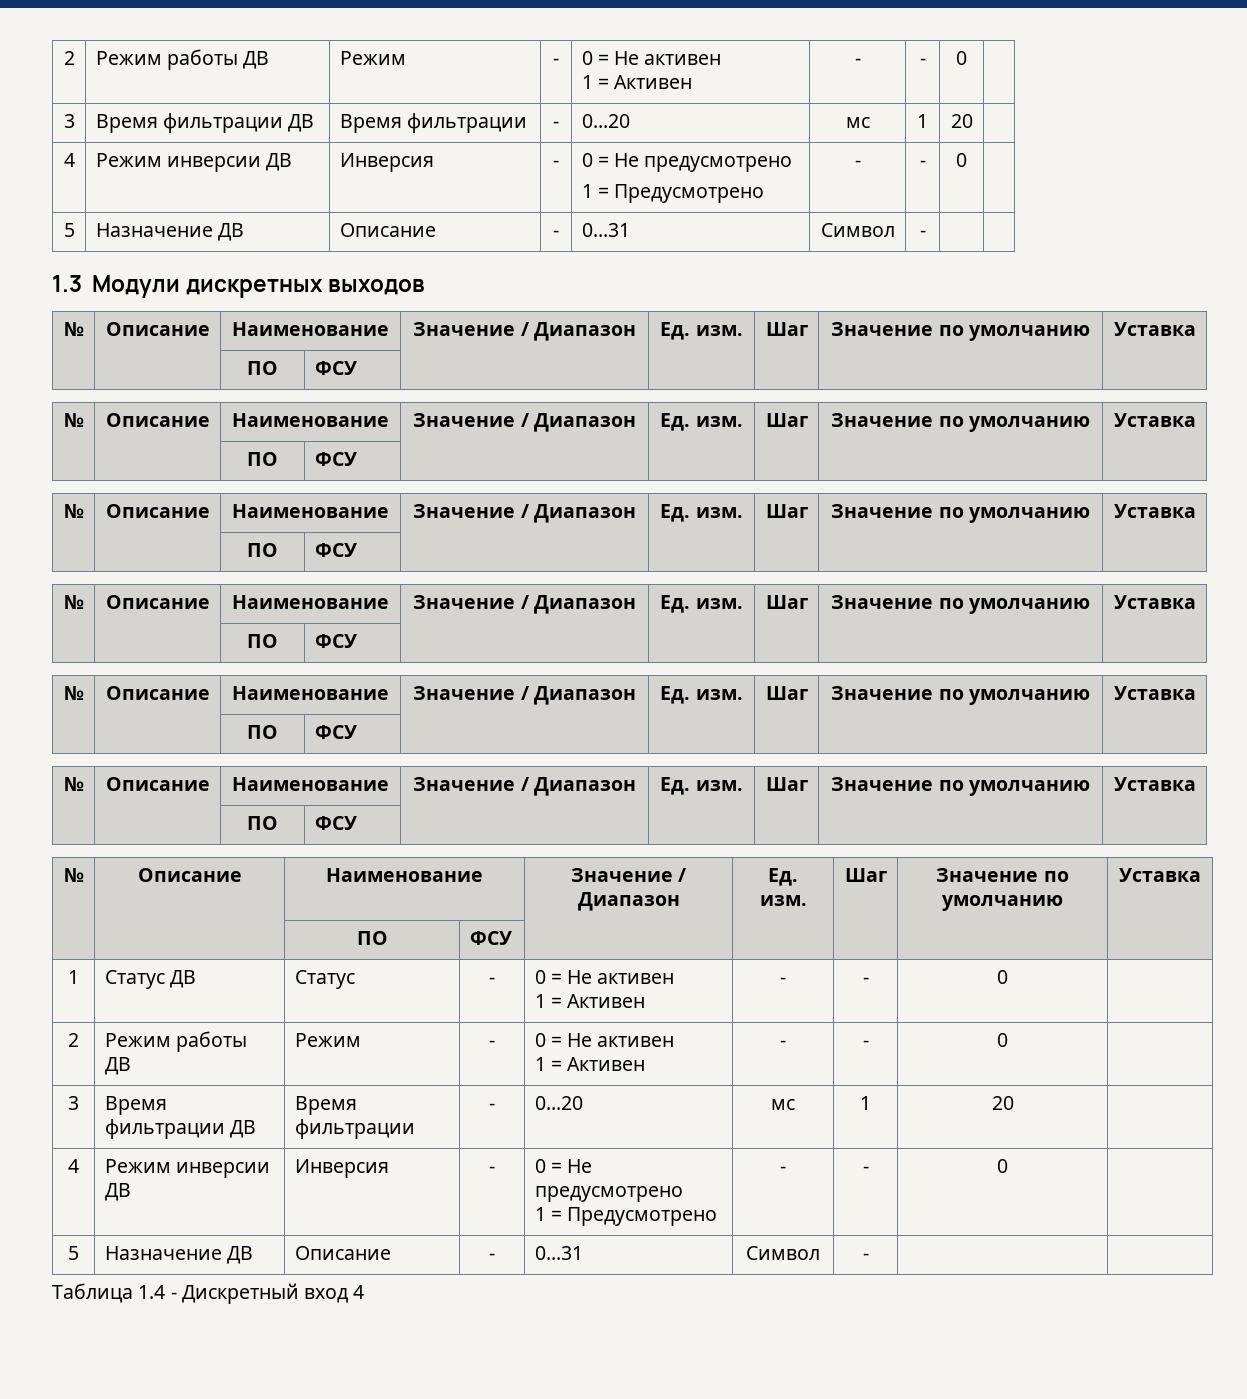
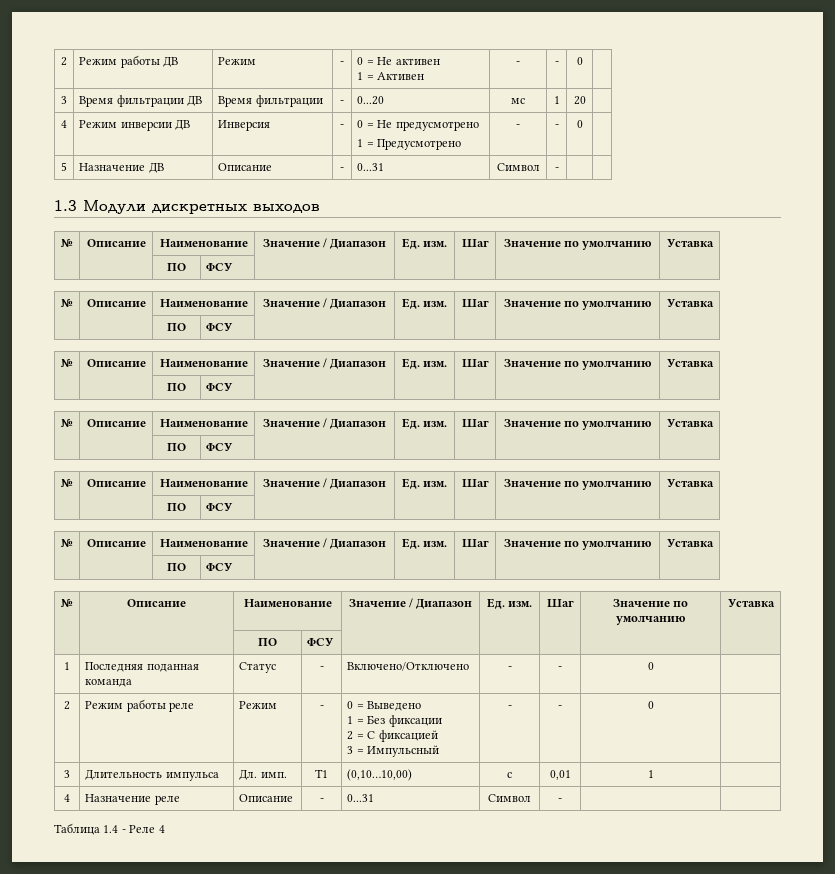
- 1 | Статус ДВ | Статус | - | 0 = Не активен
- 1 = Активен | - | - | 0 |
- 2 | Режим работы ДВ | Режим | - | 0 = Не активен
- 1 = Активен | - | - | 0 |
- 3 | Время фильтрации ДВ | Время фильтрации | - | 0...20 | мс | 1 | 20 |
- 4 | Режим инверсии ДВ | Инверсия | - | 0 = Не предусмотрено
- 1 = Предусмотрено | - | - | 0 |
- 5 | Назначение ДВ | Описание | - | 0...31 | Символ | - | |
+ 1 | Последняя поданная команда | Статус | - | Включено/Отключено | - | - | 0 |
+ 2 | Режим работы реле | Режим | - | 0 = Выведено
+ 1 = Без фиксации
+ 2 = С фиксацией
+ 3 = Импульсный | - | - | 0 |
+ 3 | Длительность импульса | Дл. имп. | Т1 | (0,10…10,00) | с | 0,01 | 1 |
+ 4 | Назначение реле | Описание | - | 0...31 | Символ | - | |
- Таблица 1.4 - Дискретный вход 4
+ Таблица 1.4 - Реле 4

